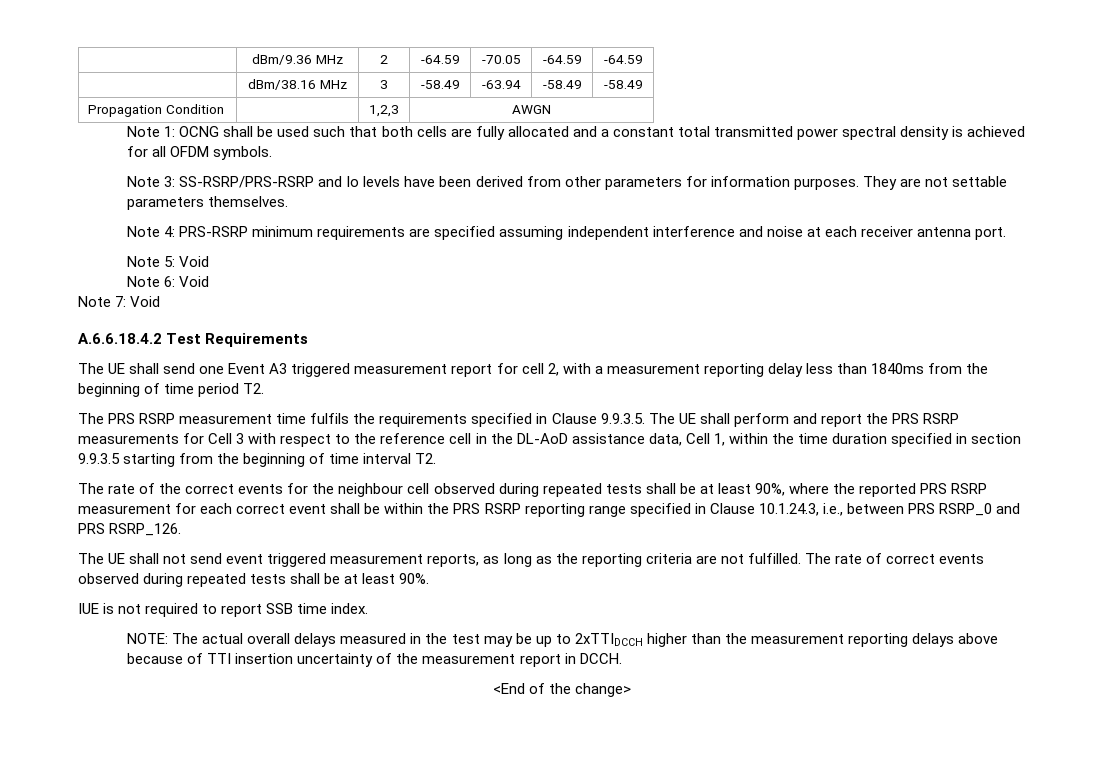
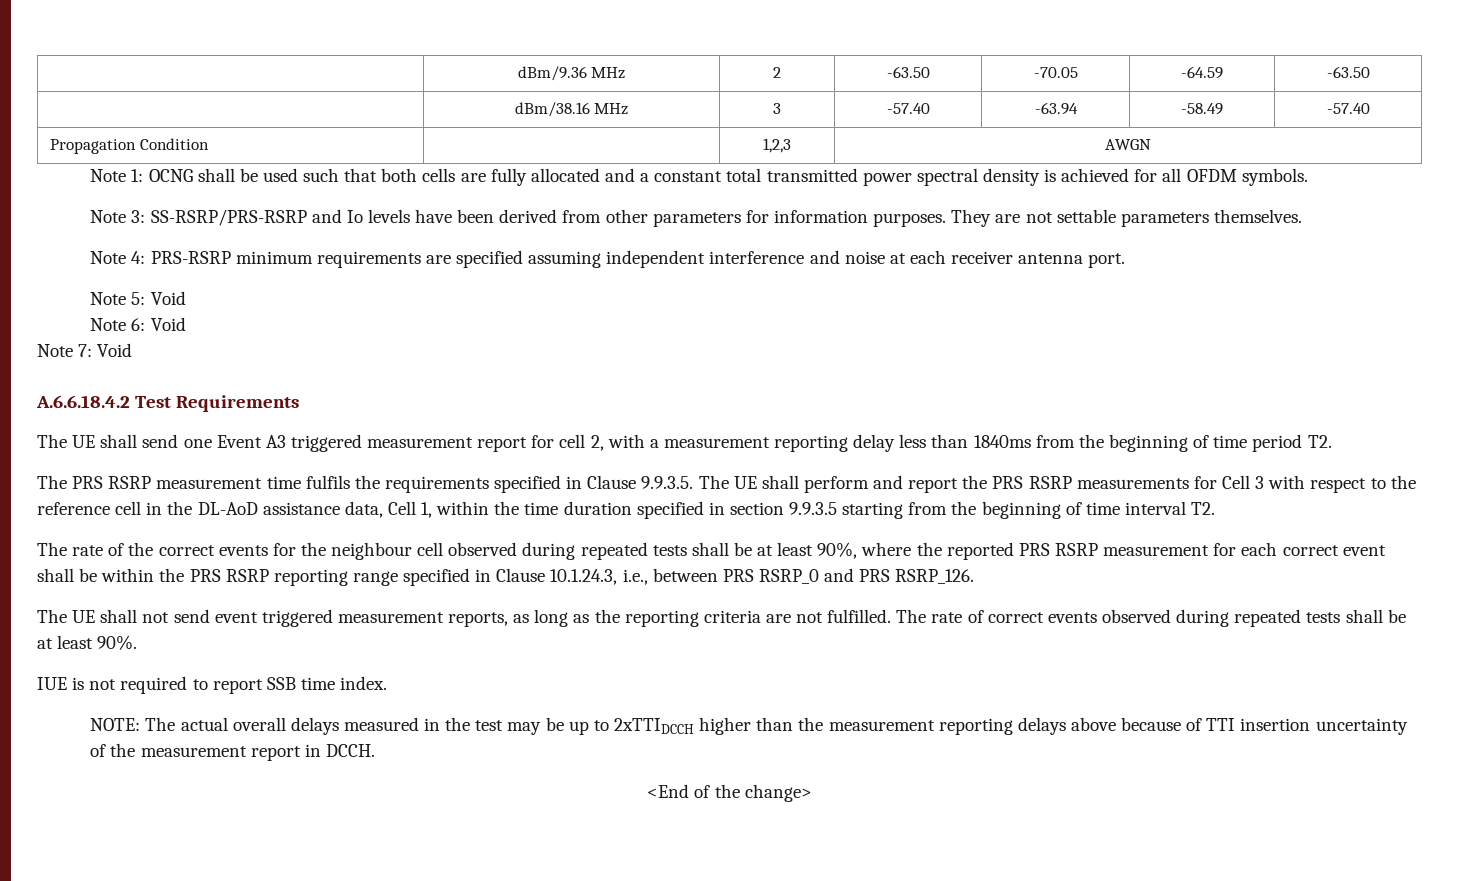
- | dBm/9.36 MHz | 2 | -64.59 | -70.05 | -64.59 | -64.59
+ | dBm/9.36 MHz | 2 | -63.50 | -70.05 | -64.59 | -63.50
- | dBm/38.16 MHz | 3 | -58.49 | -63.94 | -58.49 | -58.49
+ | dBm/38.16 MHz | 3 | -57.40 | -63.94 | -58.49 | -57.40

